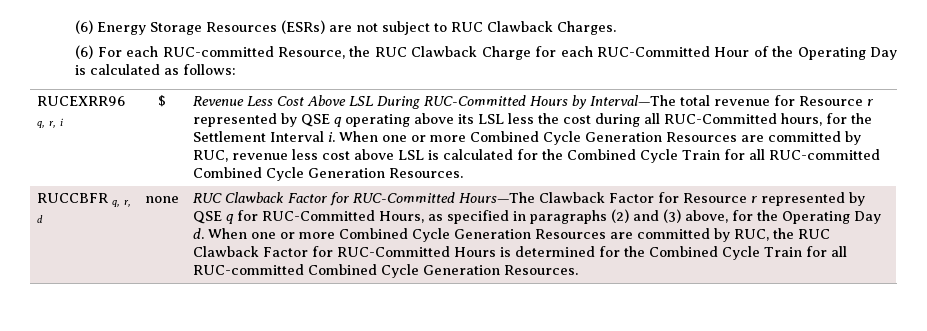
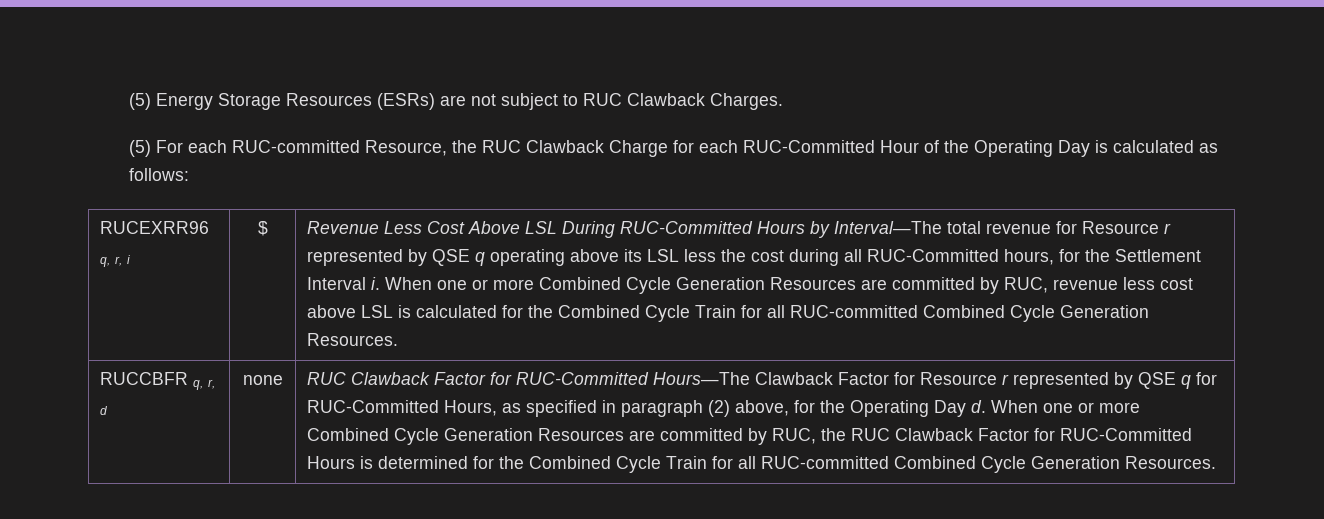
- (6) Energy Storage Resources (ESRs) are not subject to RUC Clawback Charges.
+ (5) Energy Storage Resources (ESRs) are not subject to RUC Clawback Charges.
- (6) For each RUC-committed Resource, the RUC Clawback Charge for each RUC-Committed Hour of the Operating Day is calculated as follows:
+ (5) For each RUC-committed Resource, the RUC Clawback Charge for each RUC-Committed Hour of the Operating Day is calculated as follows:
- RUC Clawback Factor for RUC-Committed Hours—The Clawback Factor for Resource r represented by QSE q for RUC-Committed Hours, as specified in paragraphs (2) and (3) above, for the Operating Day d.
+ RUC Clawback Factor for RUC-Committed Hours—The Clawback Factor for Resource r represented by QSE q for RUC-Committed Hours, as specified in paragraph (2) above, for the Operating Day d.

